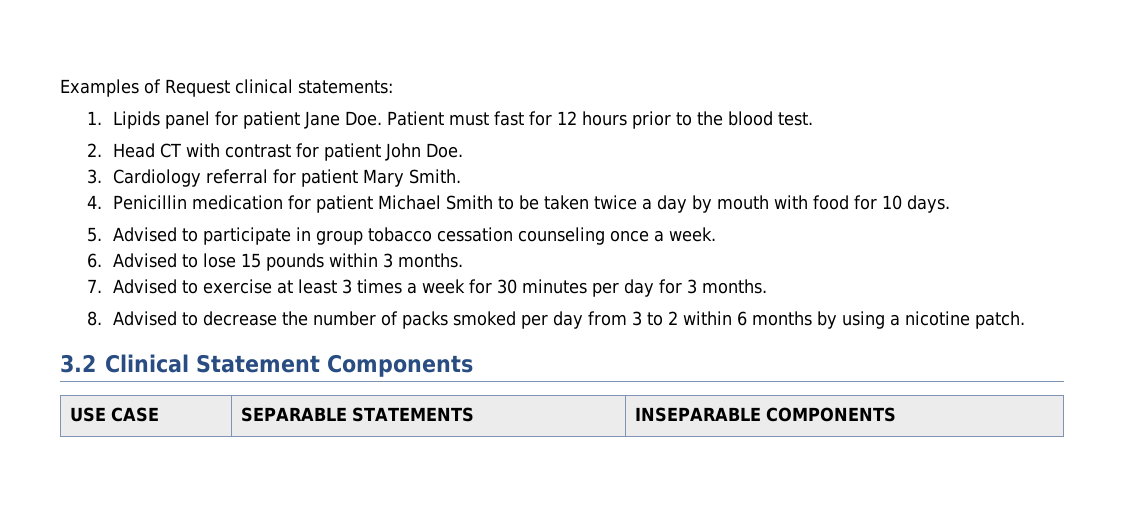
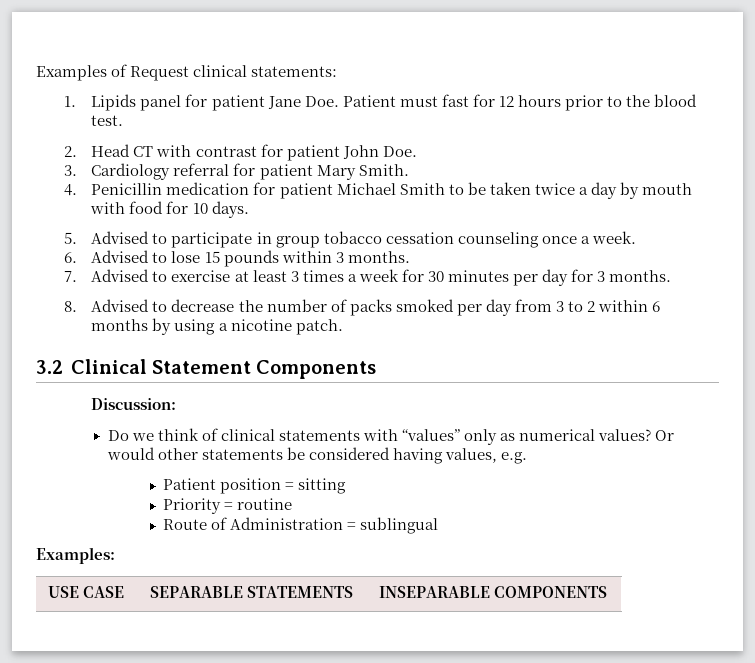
+ Discussion:
+ Do we think of clinical statements with “values” only as numerical values? Or would other statements be considered having values, e.g.
+ Patient position = sitting
+ Priority = routine
+ Route of Administration = sublingual
+ Examples:

